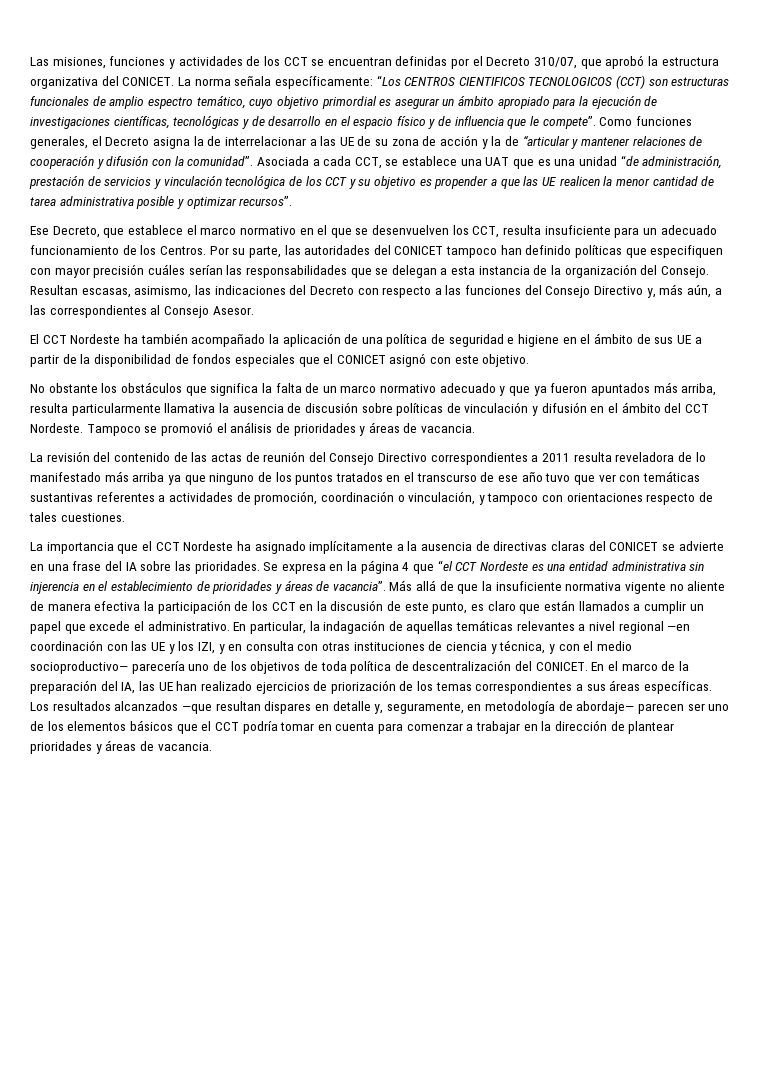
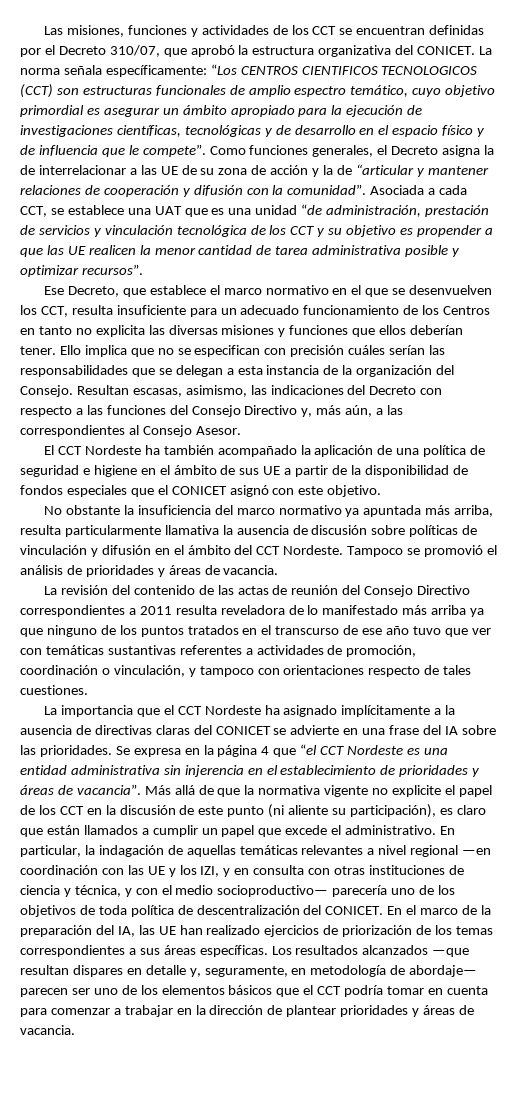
- Ese Decreto, que establece el marco normativo en el que se desenvuelven los CCT, resulta insuficiente para un adecuado funcionamiento de los Centros. Por su parte, las autoridades del CONICET tampoco han definido políticas que especifiquen con mayor precisión cuáles serían las responsabilidades que se delegan a esta instancia de la organización del Consejo.
+ Ese Decreto, que establece el marco normativo en el que se desenvuelven los CCT, resulta insuficiente para un adecuado funcionamiento de los Centros en tanto no explicita las diversas misiones y funciones que ellos deberían tener. Ello implica que no se especifican con precisión cuáles serían las responsabilidades que se delegan a esta instancia de la organización del Consejo.
- No obstante los obstáculos que significa la falta de un marco normativo adecuado y que ya fueron apuntados más arriba, resulta particularmente llamativa la ausencia de discusión sobre políticas de vinculación y difusión en el ámbito del CCT Nordeste.
+ No obstante la insuficiencia del marco normativo ya apuntada más arriba, resulta particularmente llamativa la ausencia de discusión sobre políticas de vinculación y difusión en el ámbito del CCT Nordeste.
- Más allá de que la insuficiente normativa vigente no aliente de manera efectiva la participación de los CCT en la discusión de este punto, es claro que están llamados a cumplir un papel que excede el administrativo.
+ Más allá de que la normativa vigente no explicite el papel de los CCT en la discusión de este punto (ni aliente su participación), es claro que están llamados a cumplir un papel que excede el administrativo.

